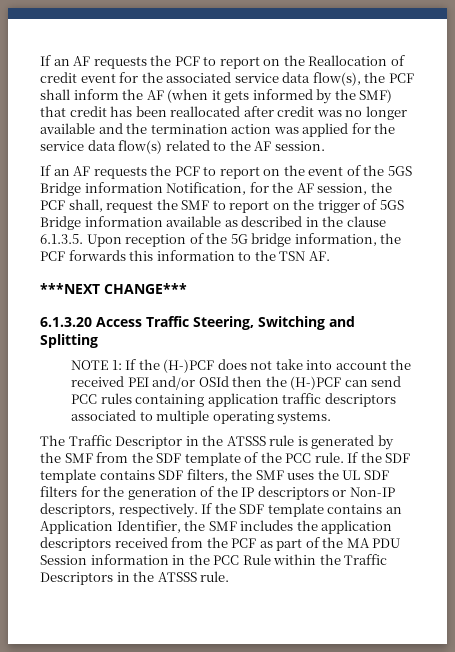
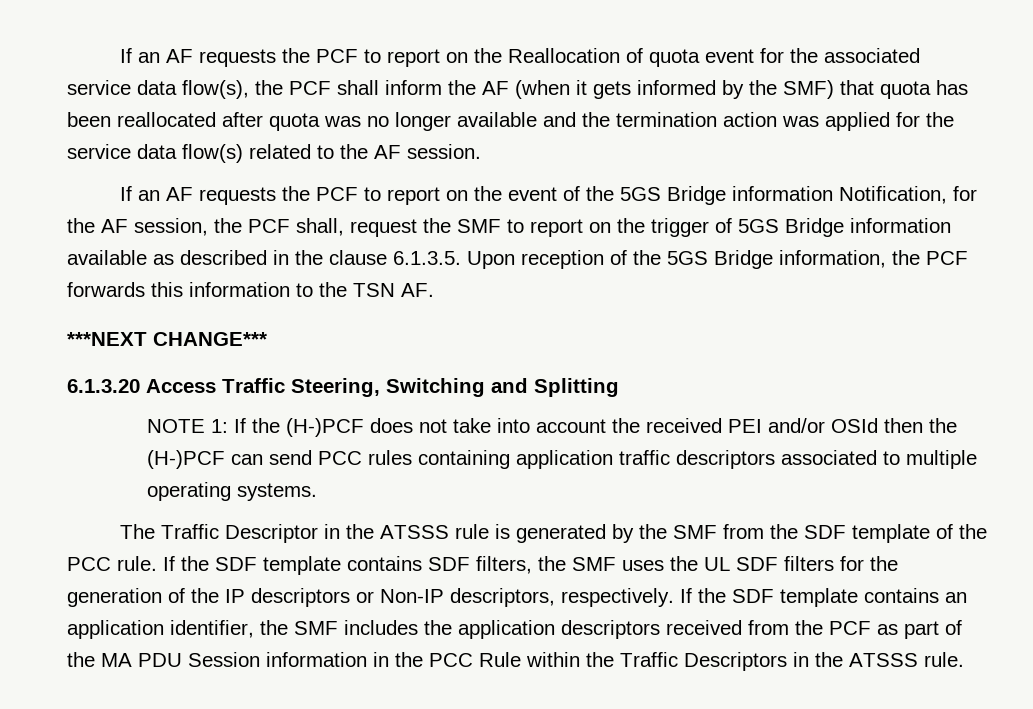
- If an AF requests the PCF to report on the Reallocation of credit event for the associated service data flow(s), the PCF shall inform the AF (when it gets informed by the SMF) that credit has been reallocated after credit was no longer available and the termination action was applied for the service data flow(s) related to the AF session.
+ If an AF requests the PCF to report on the Reallocation of quota event for the associated service data flow(s), the PCF shall inform the AF (when it gets informed by the SMF) that quota has been reallocated after quota was no longer available and the termination action was applied for the service data flow(s) related to the AF session.
- If an AF requests the PCF to report on the event of the 5GS Bridge information Notification, for the AF session, the PCF shall, request the SMF to report on the trigger of 5GS Bridge information available as described in the clause 6.1.3.5. Upon reception of the 5G bridge information, the PCF forwards this information to the TSN AF.
+ If an AF requests the PCF to report on the event of the 5GS Bridge information Notification, for the AF session, the PCF shall, request the SMF to report on the trigger of 5GS Bridge information available as described in the clause 6.1.3.5. Upon reception of the 5GS Bridge information, the PCF forwards this information to the TSN AF.
- If the SDF template contains an Application Identifier, the SMF includes the application descriptors received from the PCF as part of the MA PDU Session information in the PCC Rule within the Traffic Descriptors in the ATSSS rule.
+ If the SDF template contains an application identifier, the SMF includes the application descriptors received from the PCF as part of the MA PDU Session information in the PCC Rule within the Traffic Descriptors in the ATSSS rule.

